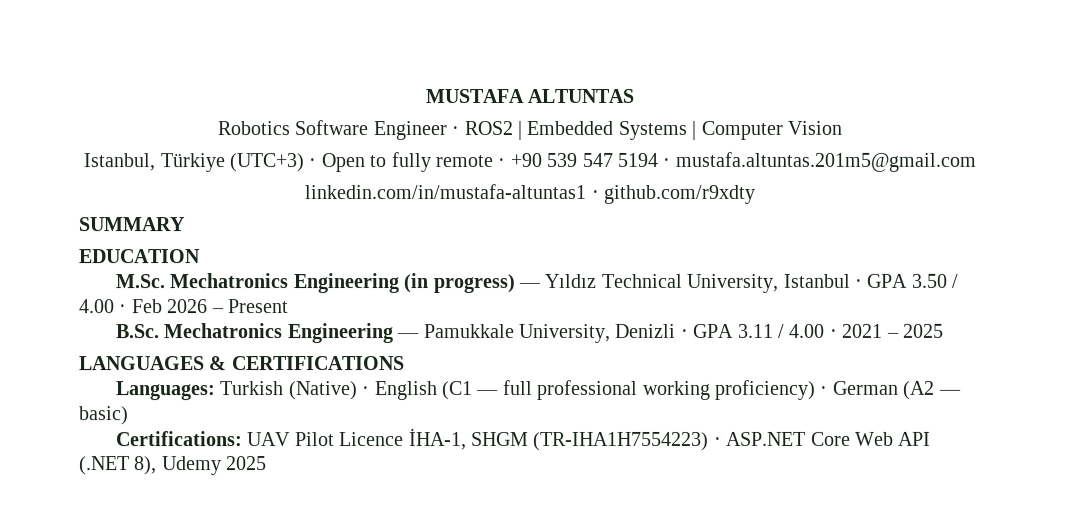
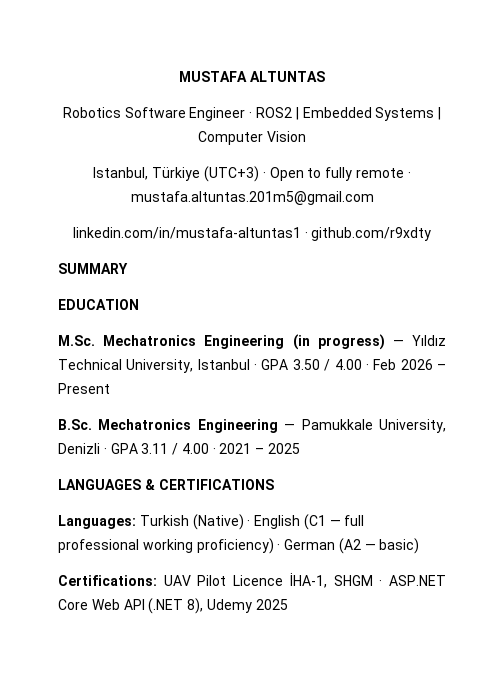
- Istanbul, Türkiye (UTC+3) · Open to fully remote · +90 539 547 5194 · mustafa.altuntas.201m5@gmail.com
+ Istanbul, Türkiye (UTC+3) · Open to fully remote · mustafa.altuntas.201m5@gmail.com
- Certifications: UAV Pilot Licence İHA-1, SHGM (TR-IHA1H7554223) · ASP.NET Core Web API (.NET 8), Udemy 2025
+ Certifications: UAV Pilot Licence İHA-1, SHGM · ASP.NET Core Web API (.NET 8), Udemy 2025

